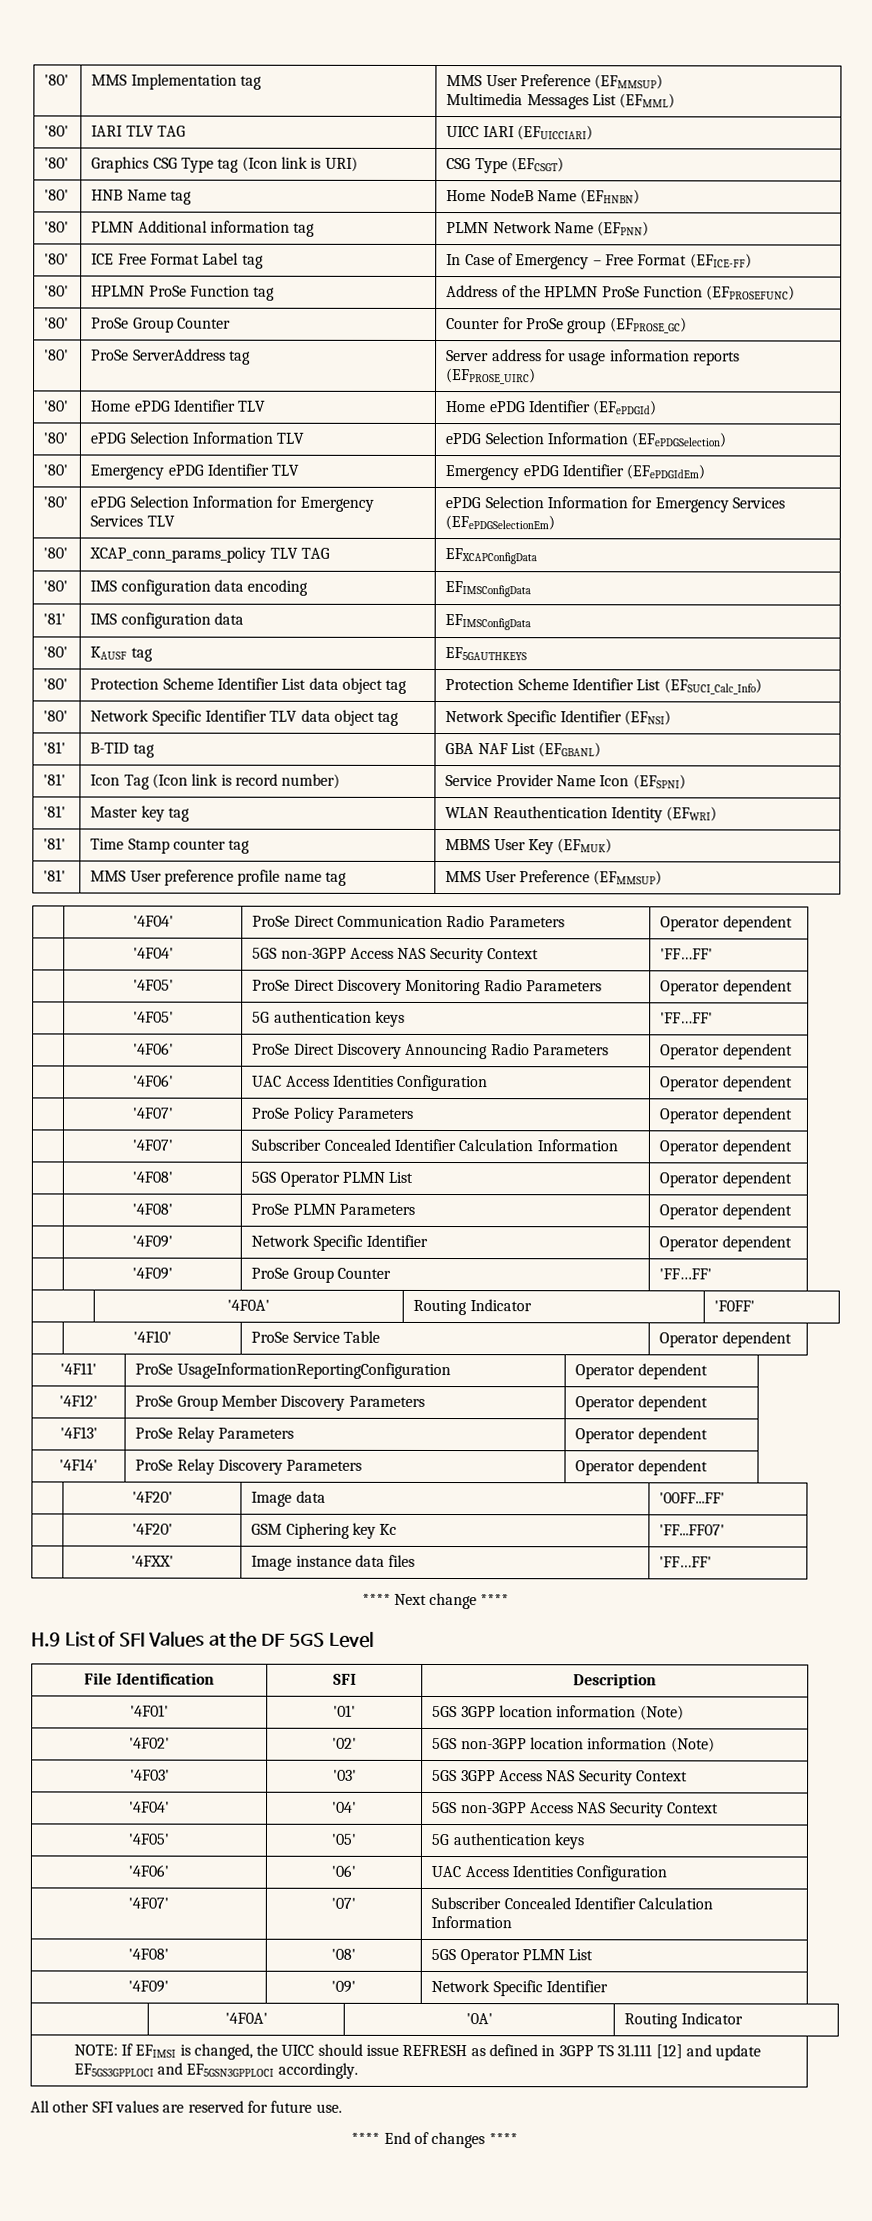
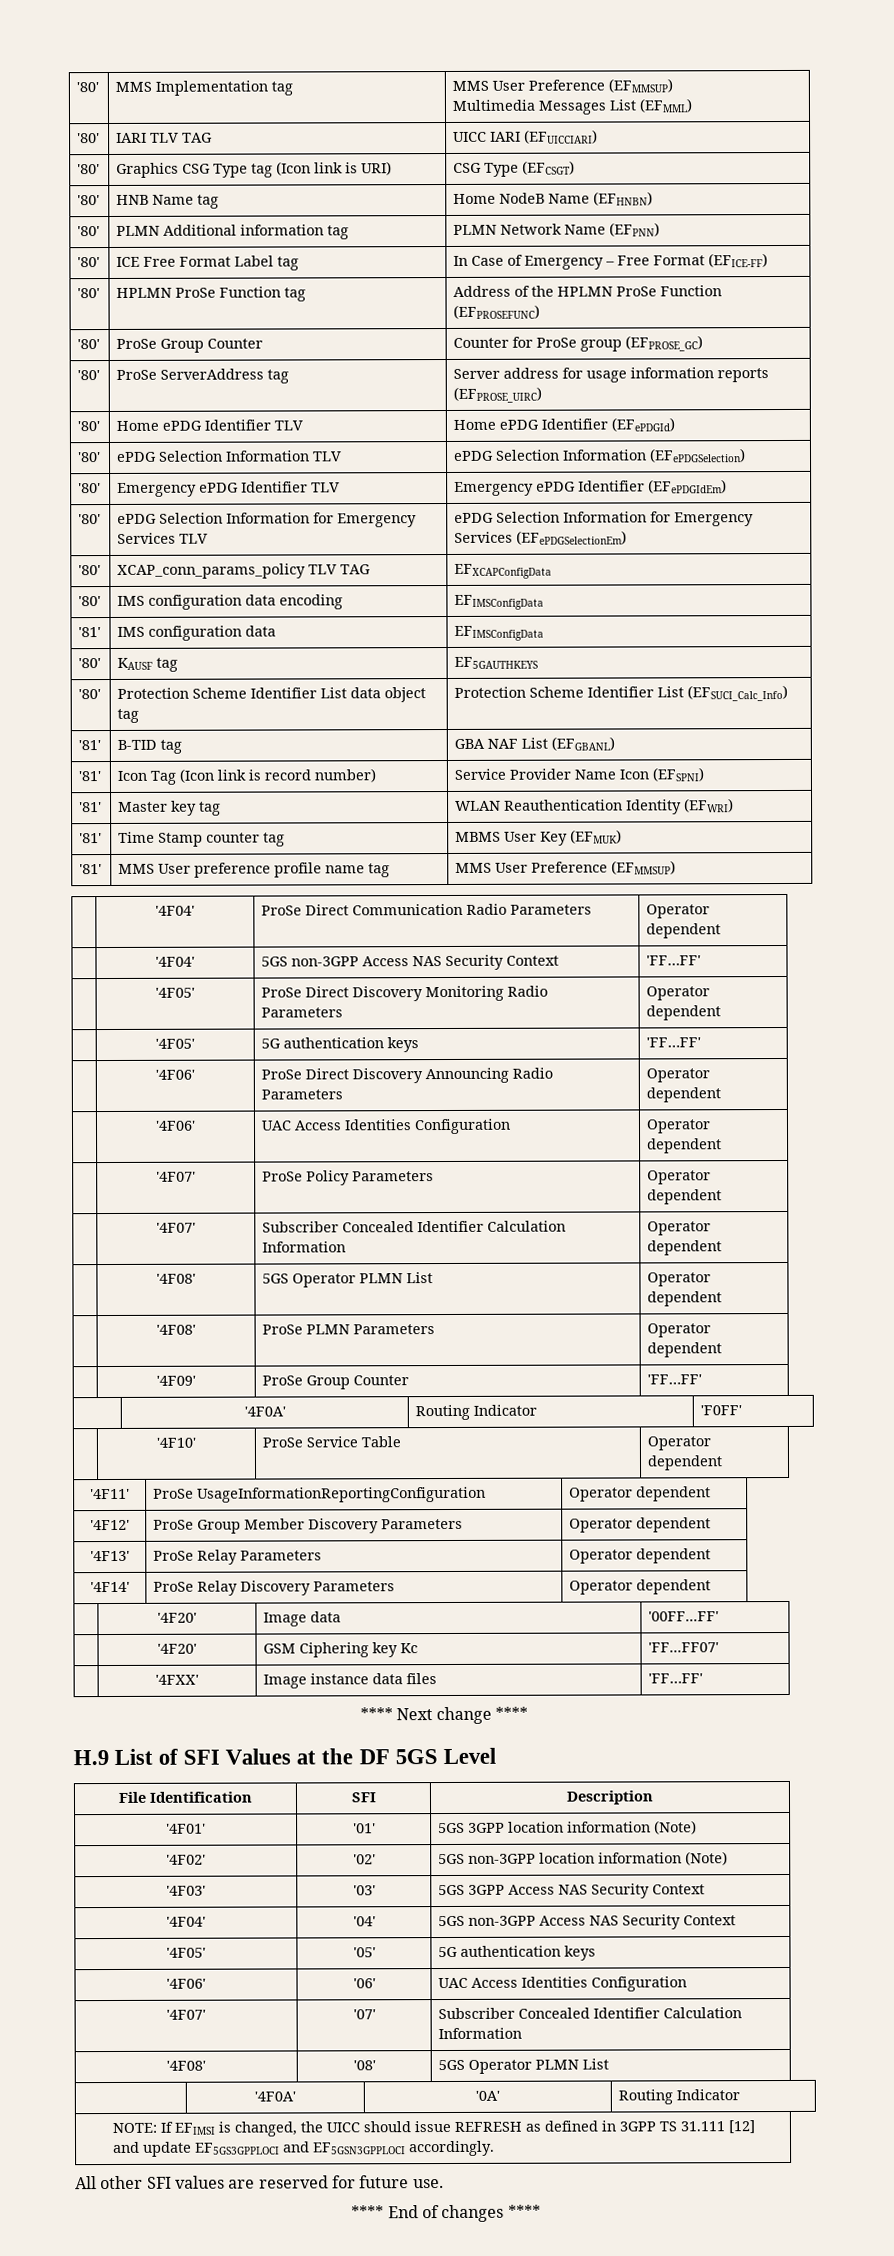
- '80' | Network Specific Identifier TLV data object tag | Network Specific Identifier (EFNSI)
- | '4F09' | Network Specific Identifier | Operator dependent
- '4F09' | '09' | Network Specific Identifier

